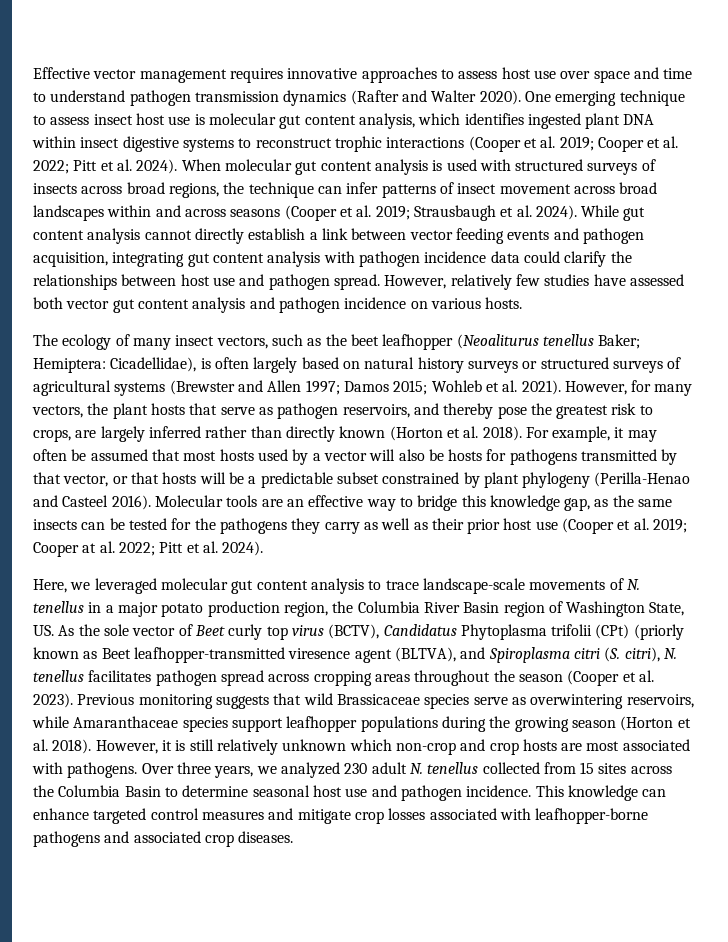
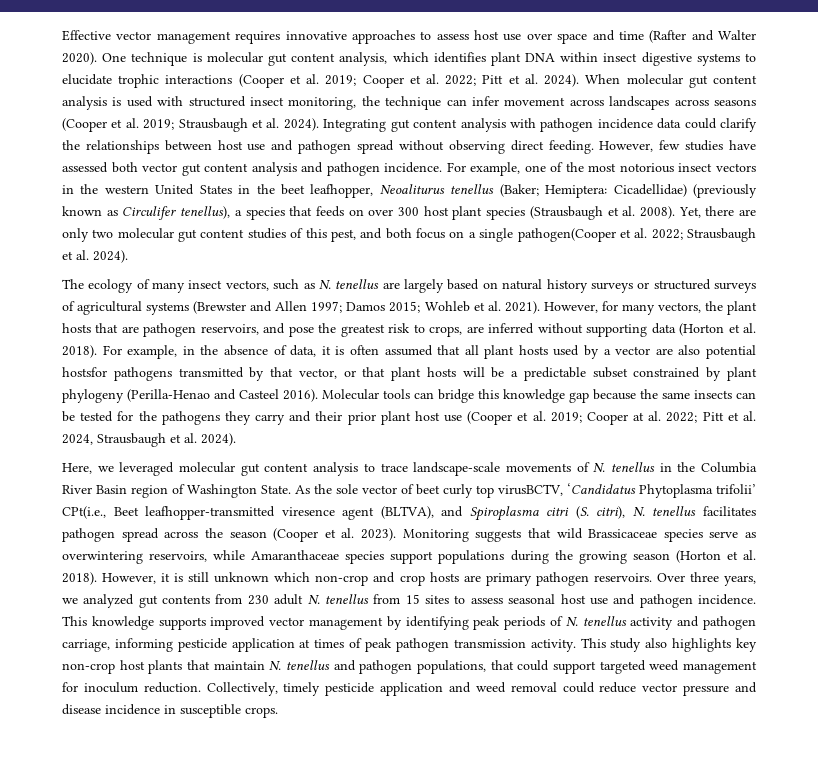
- Effective vector management requires innovative approaches to assess host use over space and time to understand pathogen transmission dynamics (Rafter and Walter 2020).
+ Effective vector management requires innovative approaches to assess host use over space and time (Rafter and Walter 2020).
- One emerging technique to assess insect host use is molecular gut content analysis, which identifies ingested plant DNA within insect digestive systems to reconstruct trophic interactions (Cooper et al. 2019; Cooper et al. 2022; Pitt et al. 2024).
+ One technique is molecular gut content analysis, which identifies plant DNA within insect digestive systems to elucidate trophic interactions (Cooper et al. 2019; Cooper et al. 2022; Pitt et al. 2024).
- When molecular gut content analysis is used with structured surveys of insects across broad regions, the technique can infer patterns of insect movement across broad landscapes within and across seasons (Cooper et al. 2019; Strausbaugh et al. 2024).
+ When molecular gut content analysis is used with structured insect monitoring, the technique can infer movement across landscapes across seasons (Cooper et al. 2019; Strausbaugh et al. 2024).
- While gut content analysis cannot directly establish a link between vector feeding events and pathogen acquisition, integrating gut content analysis with pathogen incidence data could clarify the relationships between host use and pathogen spread. However, relatively few studies have assessed both vector gut content analysis and pathogen incidence on various hosts.
+ Integrating gut content analysis with pathogen incidence data could clarify the relationships between host use and pathogen spread without observing direct feeding. However, few studies have assessed both vector gut content analysis and pathogen incidence. For example, one of the most notorious insect vectors in the western United States in the beet leafhopper, Neoaliturus tenellus (Baker; Hemiptera: Cicadellidae) (previously known as Circulifer tenellus), a species that feeds on over 300 host plant species (Strausbaugh et al. 2008). Yet, there are only two molecular gut content studies of this pest, and both focus on a single pathogen(Cooper et al. 2022; Strausbaugh et al. 2024).
- The ecology of many insect vectors, such as the beet leafhopper (Neoaliturus tenellus Baker; Hemiptera: Cicadellidae), is often largely based on natural history surveys or structured surveys of agricultural systems (Brewster and Allen 1997; Damos 2015; Wohleb et al. 2021).
+ The ecology of many insect vectors, such as N. tenellus are largely based on natural history surveys or structured surveys of agricultural systems (Brewster and Allen 1997; Damos 2015; Wohleb et al. 2021).
- However, for many vectors, the plant hosts that serve as pathogen reservoirs, and thereby pose the greatest risk to crops, are largely inferred rather than directly known (Horton et al. 2018).
+ However, for many vectors, the plant hosts that are pathogen reservoirs, and pose the greatest risk to crops, are inferred without supporting data (Horton et al. 2018).
- For example, it may often be assumed that most hosts used by a vector will also be hosts for pathogens transmitted by that vector, or that hosts will be a predictable subset constrained by plant phylogeny (Perilla-Henao and Casteel 2016).
+ For example, in the absence of data, it is often assumed that all plant hosts used by a vector are also potential hostsfor pathogens transmitted by that vector, or that plant hosts will be a predictable subset constrained by plant phylogeny (Perilla-Henao and Casteel 2016).
- Molecular tools are an effective way to bridge this knowledge gap, as the same insects can be tested for the pathogens they carry as well as their prior host use (Cooper et al. 2019; Cooper at al. 2022; Pitt et al. 2024).
+ Molecular tools can bridge this knowledge gap because the same insects can be tested for the pathogens they carry and their prior plant host use (Cooper et al. 2019; Cooper at al. 2022; Pitt et al. 2024, Strausbaugh et al. 2024).
- Here, we leveraged molecular gut content analysis to trace landscape-scale movements of N. tenellus in a major potato production region, the Columbia River Basin region of Washington State, US. As the sole vector of Beet curly top virus (BCTV), Candidatus Phytoplasma trifolii (CPt) (priorly known as Beet leafhopper-transmitted viresence agent (BLTVA), and Spiroplasma citri (S. citri), N. tenellus facilitates pathogen spread across cropping areas throughout the season (Cooper et al. 2023).
+ Here, we leveraged molecular gut content analysis to trace landscape-scale movements of N. tenellus in the Columbia River Basin region of Washington State. As the sole vector of beet curly top virusBCTV, ‘Candidatus Phytoplasma trifolii’ CPt(i.e., Beet leafhopper-transmitted viresence agent (BLTVA), and Spiroplasma citri (S. citri), N. tenellus facilitates pathogen spread across the season (Cooper et al. 2023).
- Previous monitoring suggests that wild Brassicaceae species serve as overwintering reservoirs, while Amaranthaceae species support leafhopper populations during the growing season (Horton et al. 2018).
+ Monitoring suggests that wild Brassicaceae species serve as overwintering reservoirs, while Amaranthaceae species support populations during the growing season (Horton et al. 2018).
- However, it is still relatively unknown which non-crop and crop hosts are most associated with pathogens.
+ However, it is still unknown which non-crop and crop hosts are primary pathogen reservoirs.
- Over three years, we analyzed 230 adult N. tenellus collected from 15 sites across the Columbia Basin to determine seasonal host use and pathogen incidence.
+ Over three years, we analyzed gut contents from 230 adult N. tenellus from 15 sites to assess seasonal host use and pathogen incidence.
- This knowledge can enhance targeted control measures and mitigate crop losses associated with leafhopper-borne pathogens and associated crop diseases.
+ This knowledge supports improved vector management by identifying peak periods of N. tenellus activity and pathogen carriage, informing pesticide application at times of peak pathogen transmission activity. This study also highlights key non-crop host plants that maintain N. tenellus and pathogen populations, that could support targeted weed management for inoculum reduction. Collectively, timely pesticide application and weed removal could reduce vector pressure and disease incidence in susceptible crops.

